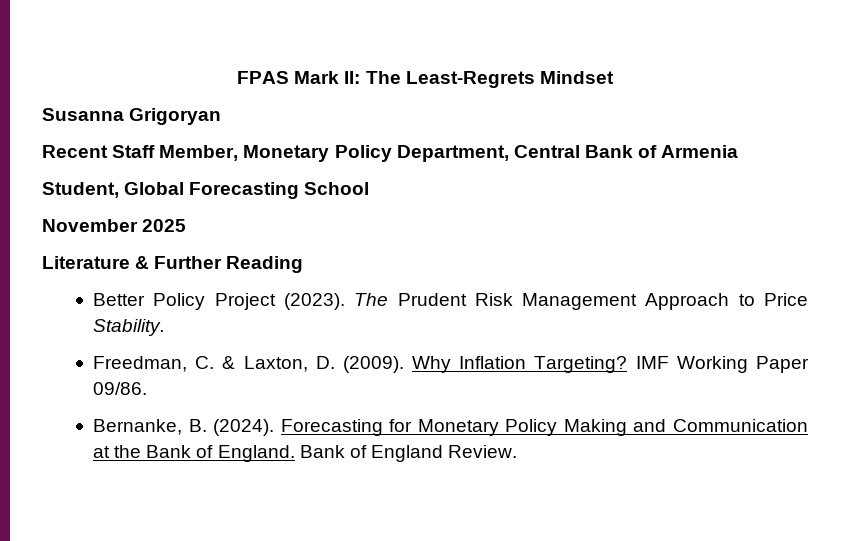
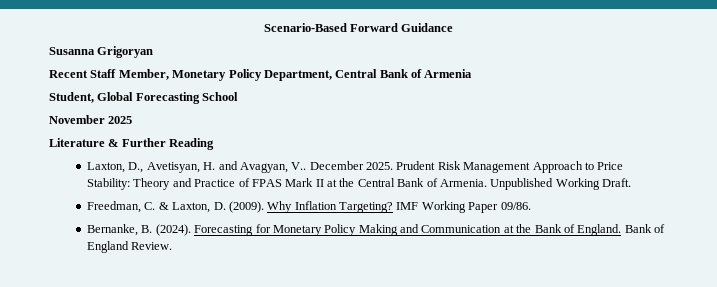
- FPAS Mark II: The Least-Regrets Mindset
+ Scenario-Based Forward Guidance
- Better Policy Project (2023). The Prudent Risk Management Approach to Price Stability.
+ Laxton, D., Avetisyan, H. and Avagyan, V.. December 2025. Prudent Risk Management Approach to Price Stability: Theory and Practice of FPAS Mark II at the Central Bank of Armenia. Unpublished Working Draft.

